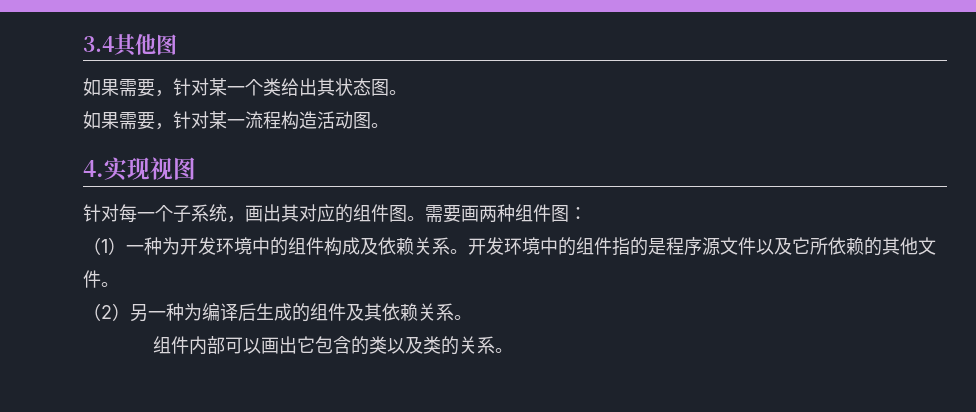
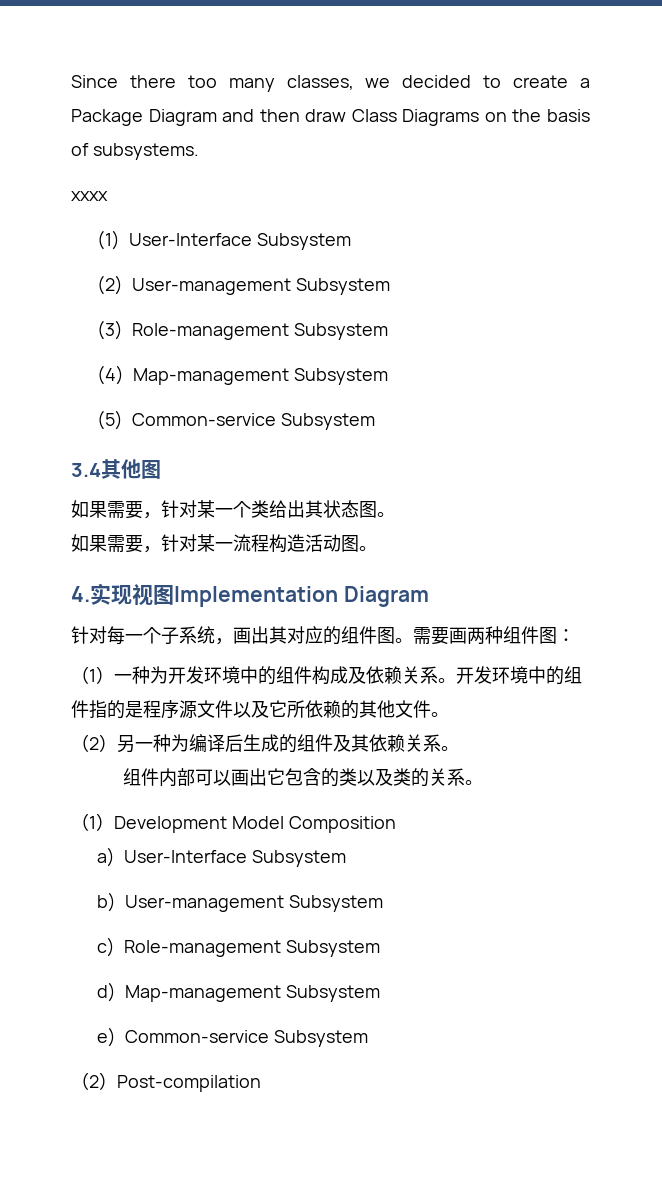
+ Since there too many classes, we decided to create a Package Diagram and then draw Class Diagrams on the basis of subsystems.
+ xxxx
+ (1) User-Interface Subsystem
+ (2) User-management Subsystem
+ (3) Role-management Subsystem
+ (4) Map-management Subsystem
+ (5) Common-service Subsystem
- 4.实现视图
+ 4.实现视图Implementation Diagram
+ （1）Development Model Composition
+ a) User-Interface Subsystem
+ b) User-management Subsystem
+ c) Role-management Subsystem
+ d) Map-management Subsystem
+ e) Common-service Subsystem
+ （2）Post-compilation

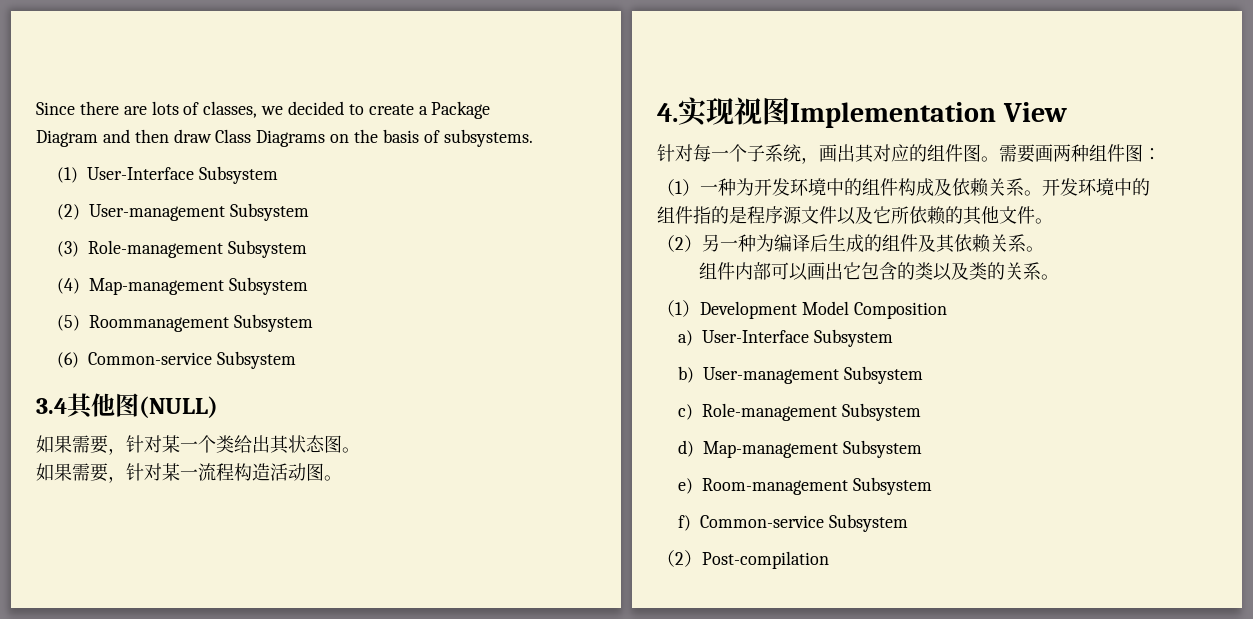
- Since there too many classes, we decided to create a Package Diagram and then draw Class Diagrams on the basis of subsystems.
+ Since there are lots of classes, we decided to create a Package Diagram and then draw Class Diagrams on the basis of subsystems.
- xxxx
- (5) Common-service Subsystem
+ (5) Roommanagement Subsystem
+ (6) Common-service Subsystem
- 3.4其他图
+ 3.4其他图(NULL)
- 4.实现视图Implementation Diagram
+ 4.实现视图Implementation View
- e) Common-service Subsystem
+ e) Room-management Subsystem
+ f) Common-service Subsystem

